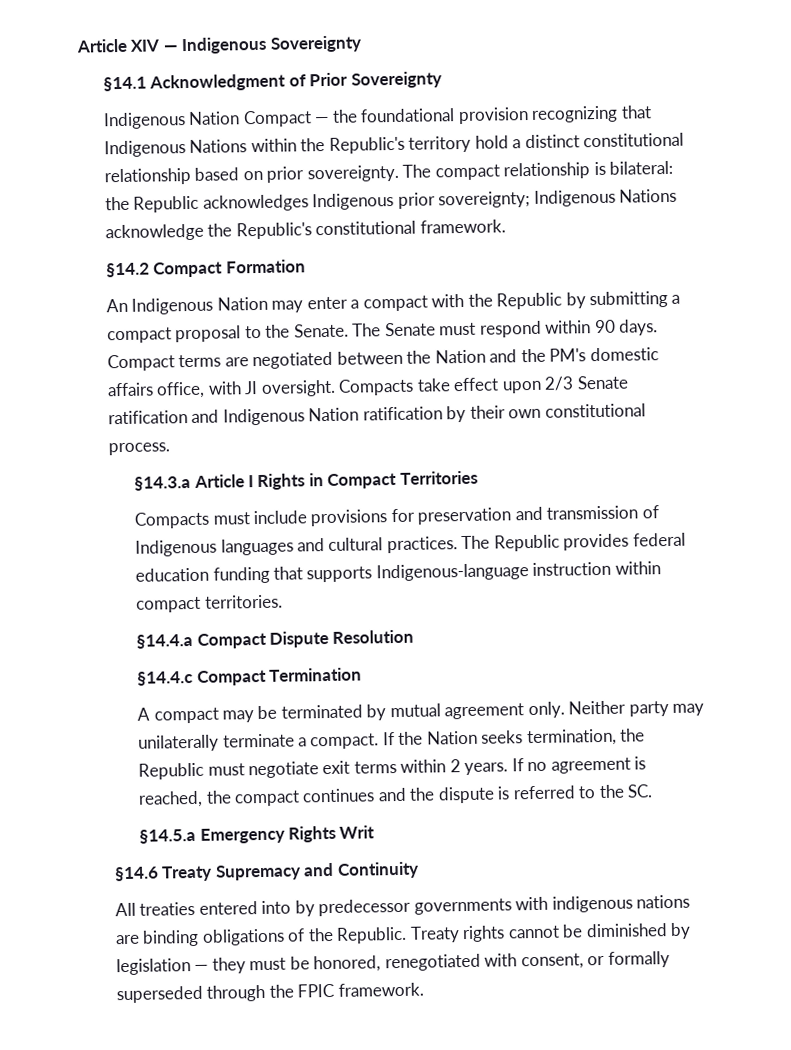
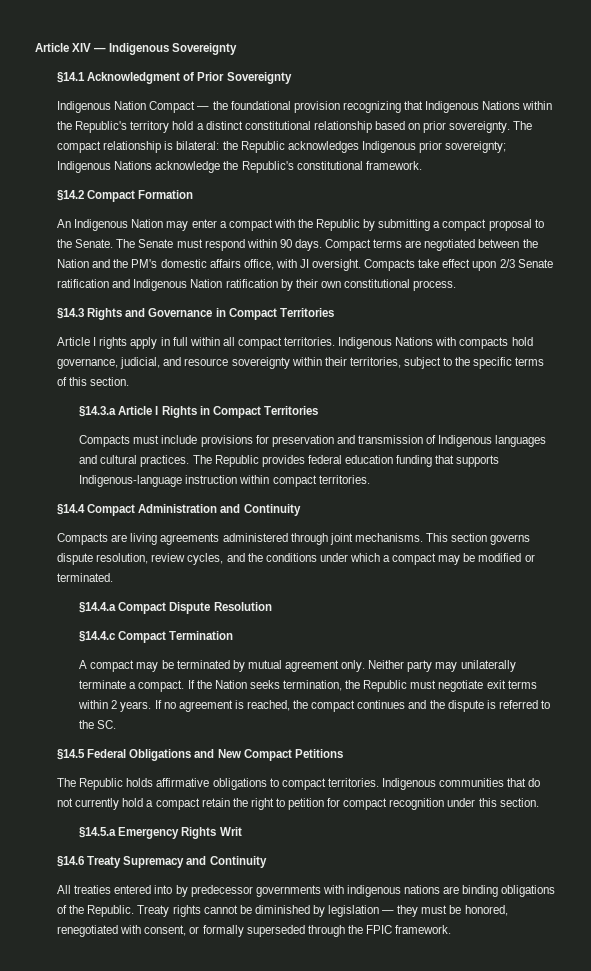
+ §14.3 Rights and Governance in Compact Territories
+ Article I rights apply in full within all compact territories. Indigenous Nations with compacts hold governance, judicial, and resource sovereignty within their territories, subject to the specific terms of this section.
+ §14.4 Compact Administration and Continuity
+ Compacts are living agreements administered through joint mechanisms. This section governs dispute resolution, review cycles, and the conditions under which a compact may be modified or terminated.
+ §14.5 Federal Obligations and New Compact Petitions
+ The Republic holds affirmative obligations to compact territories. Indigenous communities that do not currently hold a compact retain the right to petition for compact recognition under this section.

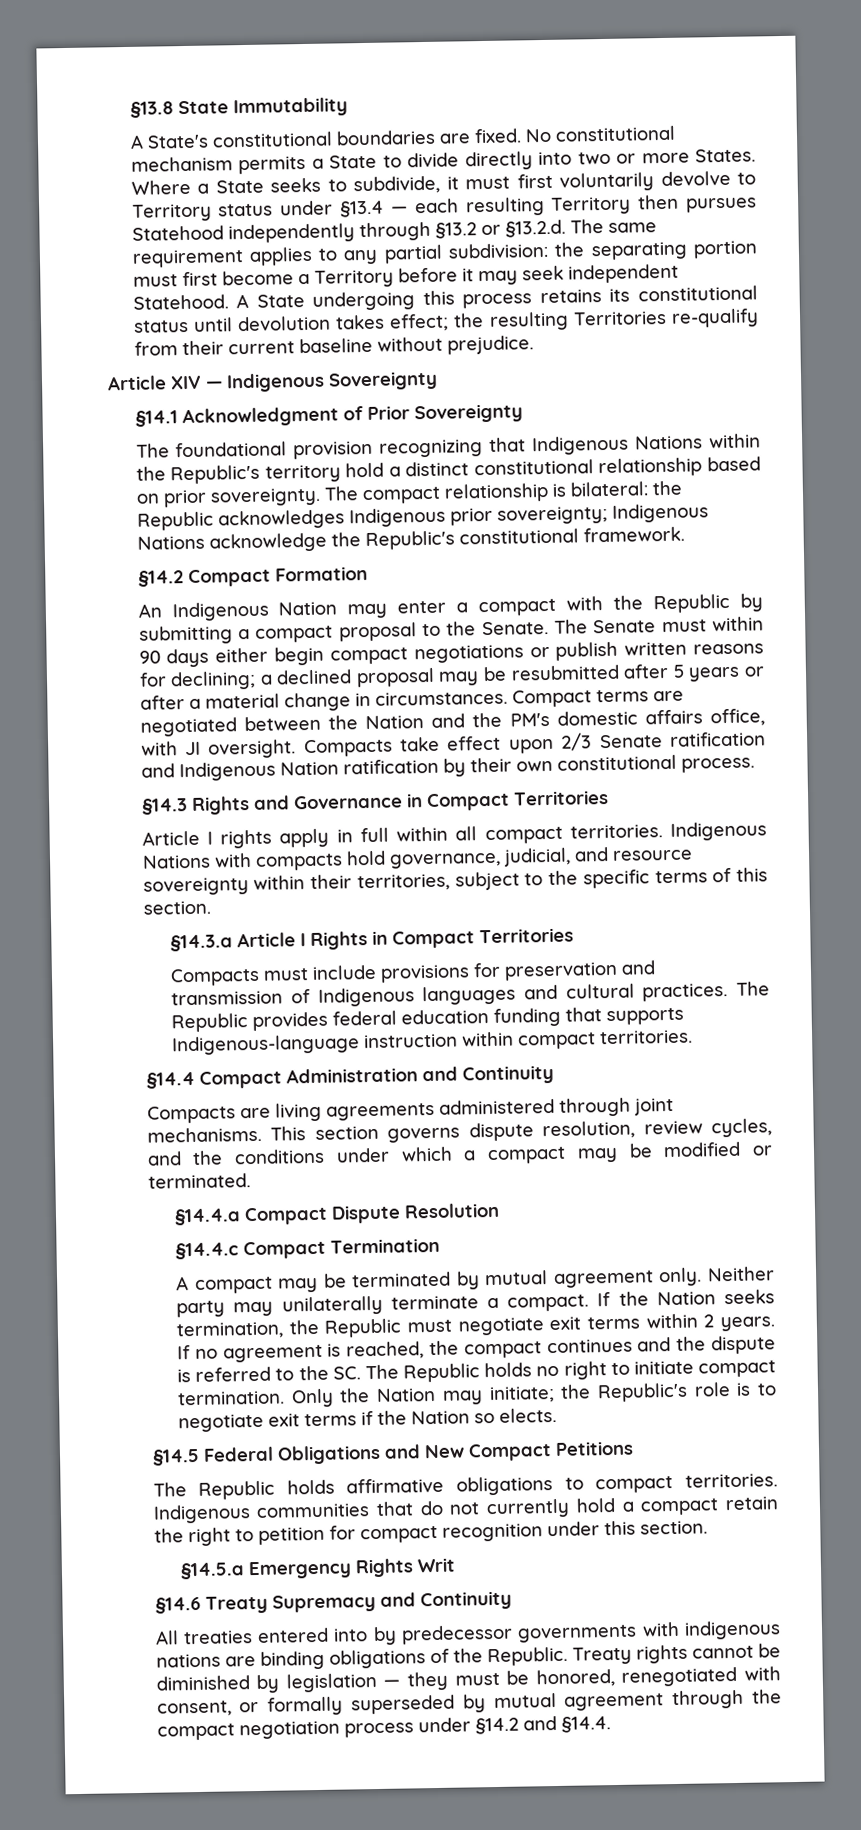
+ §13.8 State Immutability
+ A State's constitutional boundaries are fixed. No constitutional mechanism permits a State to divide directly into two or more States. Where a State seeks to subdivide, it must first voluntarily devolve to Territory status under §13.4 — each resulting Territory then pursues Statehood independently through §13.2 or §13.2.d. The same requirement applies to any partial subdivision: the separating portion must first become a Territory before it may seek independent Statehood. A State undergoing this process retains its constitutional status until devolution takes effect; the resulting Territories re-qualify from their current baseline without prejudice.
- Indigenous Nation Compact — the foundational provision recognizing that Indigenous Nations within the Republic's territory hold a distinct constitutional relationship based on prior sovereignty.
+ The foundational provision recognizing that Indigenous Nations within the Republic's territory hold a distinct constitutional relationship based on prior sovereignty.
- The Senate must respond within 90 days.
+ The Senate must within 90 days either begin compact negotiations or publish written reasons for declining; a declined proposal may be resubmitted after 5 years or after a material change in circumstances.
- If no agreement is reached, the compact continues and the dispute is referred to the SC.
+ If no agreement is reached, the compact continues and the dispute is referred to the SC. The Republic holds no right to initiate compact termination. Only the Nation may initiate; the Republic's role is to negotiate exit terms if the Nation so elects.
- Treaty rights cannot be diminished by legislation — they must be honored, renegotiated with consent, or formally superseded through the FPIC framework.
+ Treaty rights cannot be diminished by legislation — they must be honored, renegotiated with consent, or formally superseded by mutual agreement through the compact negotiation process under §14.2 and §14.4.

